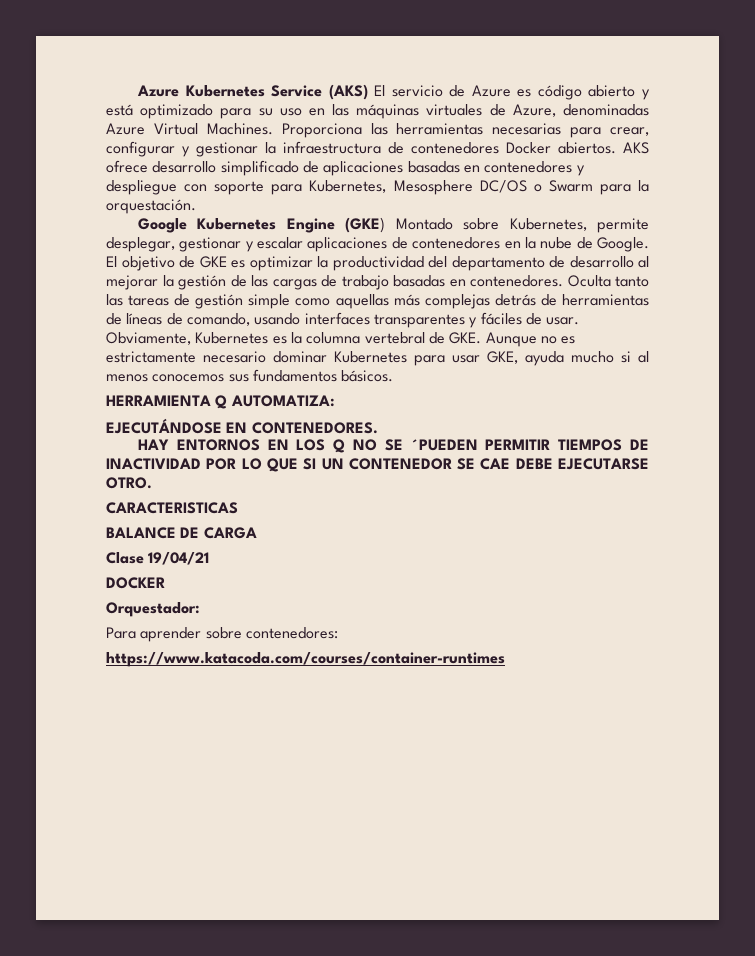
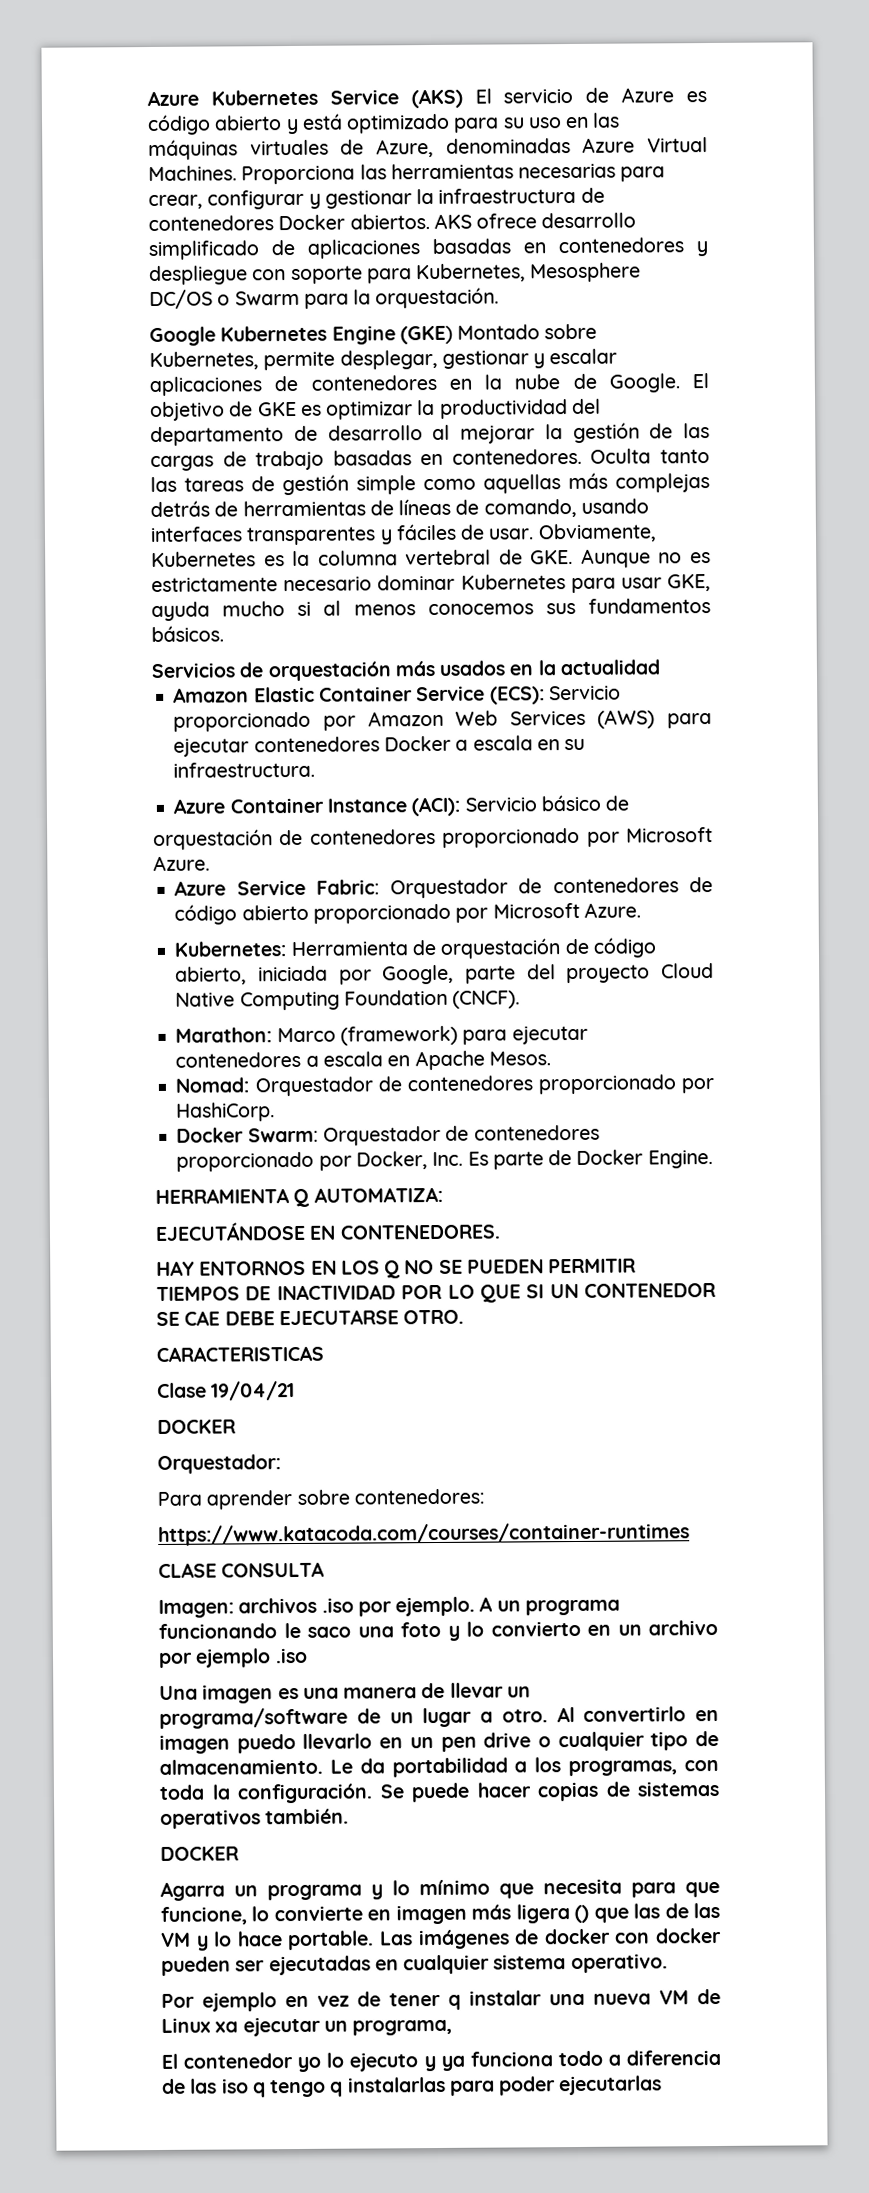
+ Servicios de orquestación más usados en la actualidad
+ Amazon Elastic Container Service (ECS): Servicio proporcionado por Amazon Web Services (AWS) para ejecutar contenedores Docker a escala en su infraestructura.
+ Azure Container Instance (ACI): Servicio básico de
+ orquestación de contenedores proporcionado por Microsoft Azure.
+ Azure Service Fabric: Orquestador de contenedores de código abierto proporcionado por Microsoft Azure.
+ Kubernetes: Herramienta de orquestación de código abierto, iniciada por Google, parte del proyecto Cloud Native Computing Foundation (CNCF).
+ Marathon: Marco (framework) para ejecutar contenedores a escala en Apache Mesos.
+ Nomad: Orquestador de contenedores proporcionado por HashiCorp.
+ Docker Swarm: Orquestador de contenedores proporcionado por Docker, Inc. Es parte de Docker Engine.
- HAY ENTORNOS EN LOS Q NO SE ´PUEDEN PERMITIR TIEMPOS DE INACTIVIDAD POR LO QUE SI UN CONTENEDOR SE CAE DEBE EJECUTARSE OTRO.
+ HAY ENTORNOS EN LOS Q NO SE PUEDEN PERMITIR TIEMPOS DE INACTIVIDAD POR LO QUE SI UN CONTENEDOR SE CAE DEBE EJECUTARSE OTRO.
- BALANCE DE CARGA
+ CLASE CONSULTA
+ Imagen: archivos .iso por ejemplo. A un programa funcionando le saco una foto y lo convierto en un archivo por ejemplo .iso
+ Una imagen es una manera de llevar un programa/software de un lugar a otro. Al convertirlo en imagen puedo llevarlo en un pen drive o cualquier tipo de almacenamiento. Le da portabilidad a los programas, con toda la configuración. Se puede hacer copias de sistemas operativos también.
+ DOCKER
+ Agarra un programa y lo mínimo que necesita para que funcione, lo convierte en imagen más ligera () que las de las VM y lo hace portable. Las imágenes de docker con docker pueden ser ejecutadas en cualquier sistema operativo.
+ Por ejemplo en vez de tener q instalar una nueva VM de Linux xa ejecutar un programa,
+ El contenedor yo lo ejecuto y ya funciona todo a diferencia de las iso q tengo q instalarlas para poder ejecutarlas

